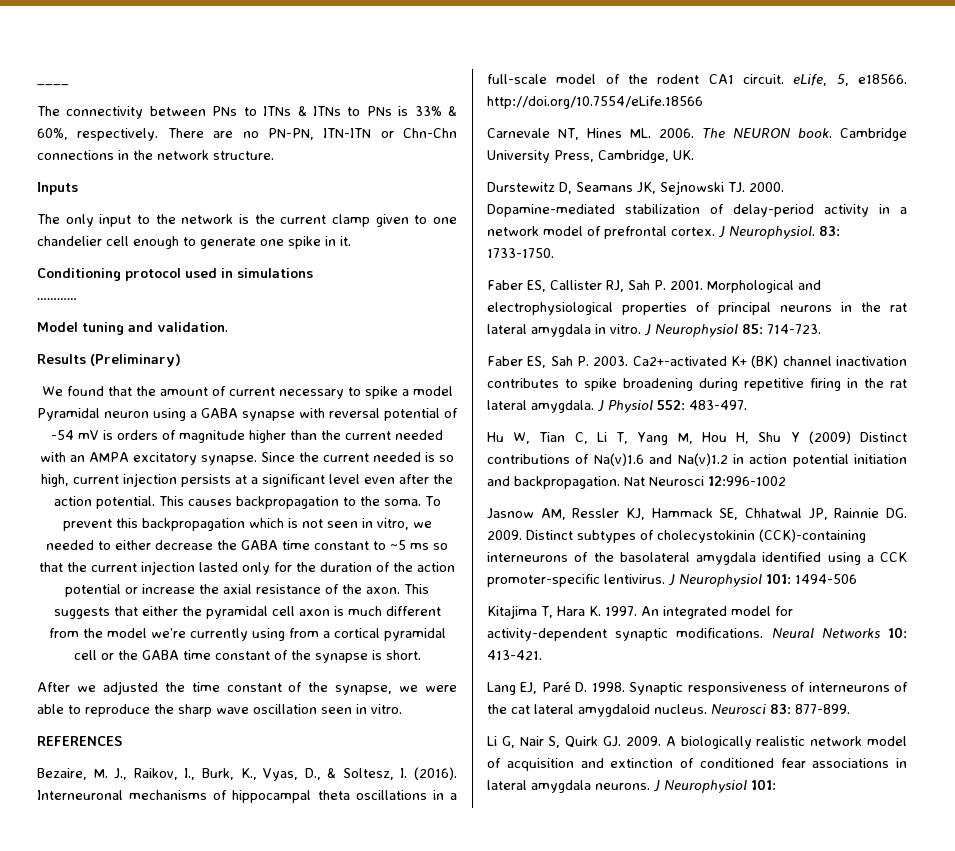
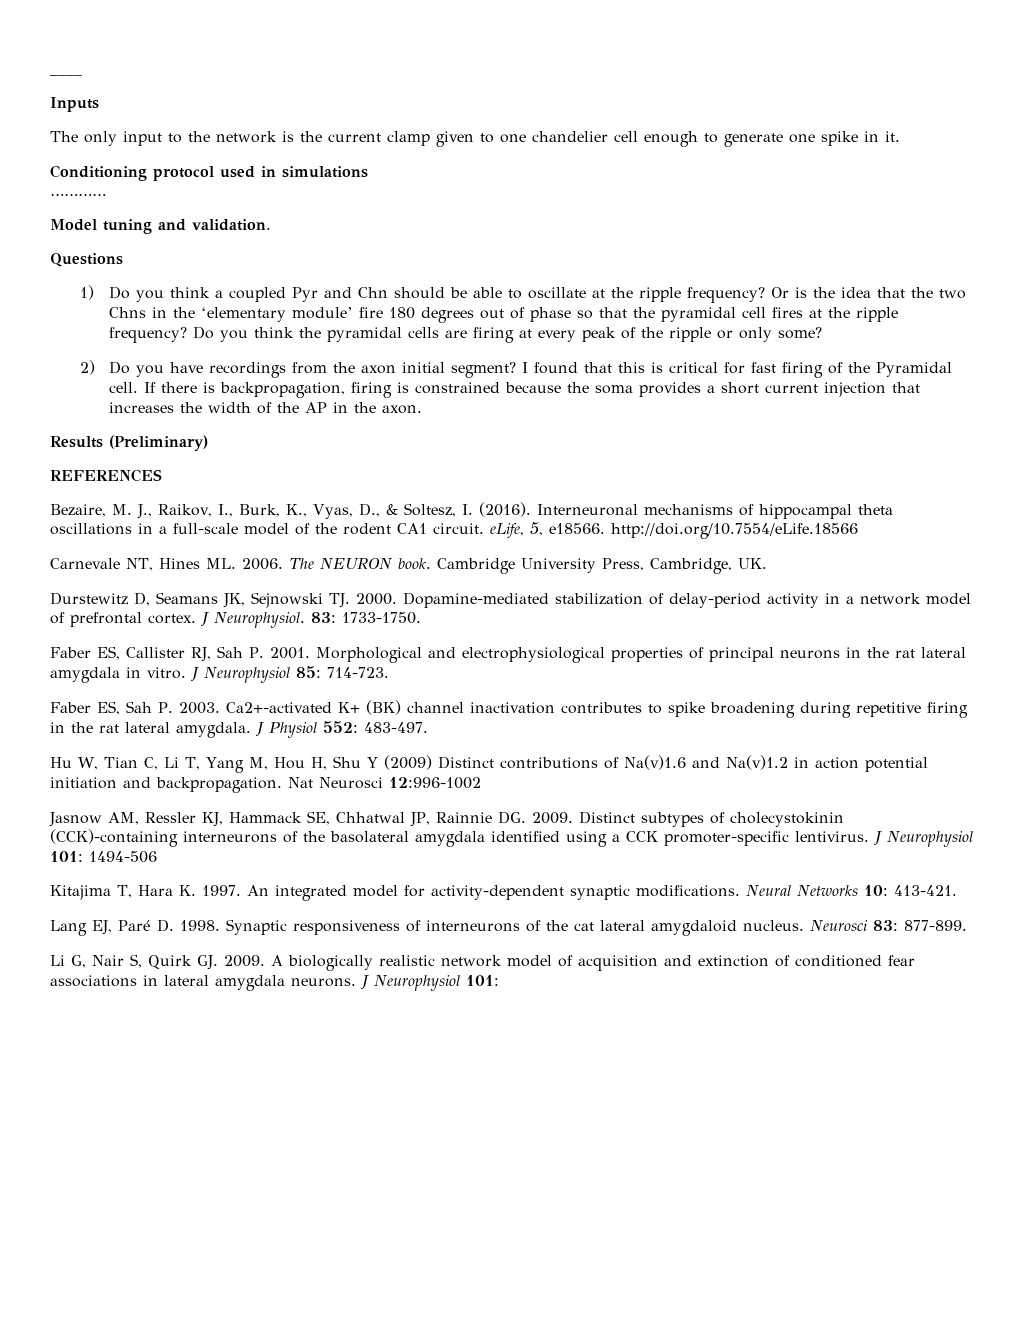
- The connectivity between PNs to ITNs & ITNs to PNs is 33% & 60%, respectively. There are no PN-PN, ITN-ITN or Chn-Chn connections in the network structure.
+ Questions
+ 1) Do you think a coupled Pyr and Chn should be able to oscillate at the ripple frequency? Or is the idea that the two Chns in the ‘elementary module’ fire 180 degrees out of phase so that the pyramidal cell fires at the ripple frequency? Do you think the pyramidal cells are firing at every peak of the ripple or only some?
+ 2) Do you have recordings from the axon initial segment? I found that this is critical for fast firing of the Pyramidal cell. If there is backpropagation, firing is constrained because the soma provides a short current injection that increases the width of the AP in the axon.
  Results (Preliminary)
- We found that the amount of current necessary to spike a model Pyramidal neuron using a GABA synapse with reversal potential of -54 mV is orders of magnitude higher than the current needed with an AMPA excitatory synapse. Since the current needed is so high, current injection persists at a significant level even after the action potential. This causes backpropagation to the soma. To prevent this backpropagation which is not seen in vitro, we needed to either decrease the GABA time constant to ~5 ms so that the current injection lasted only for the duration of the action potential or increase the axial resistance of the axon. This suggests that either the pyramidal cell axon is much different from the model we’re currently using from a cortical pyramidal cell or the GABA time constant of the synapse is short.
- After we adjusted the time constant of the synapse, we were able to reproduce the sharp wave oscillation seen in vitro.

